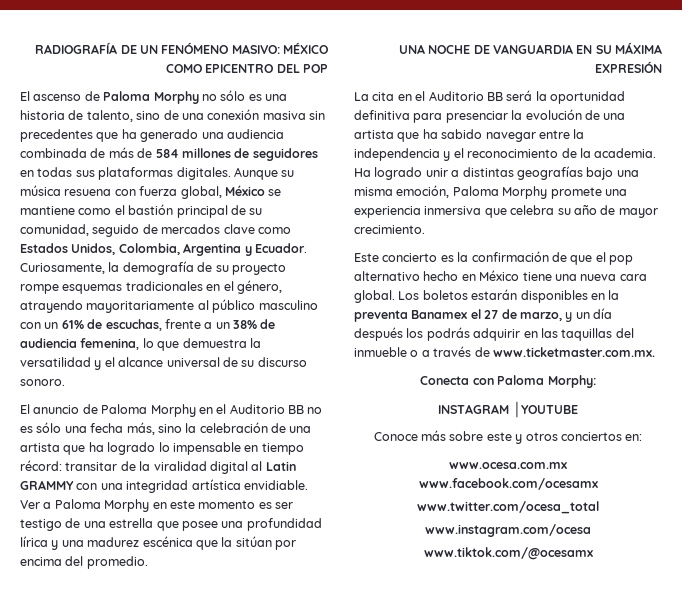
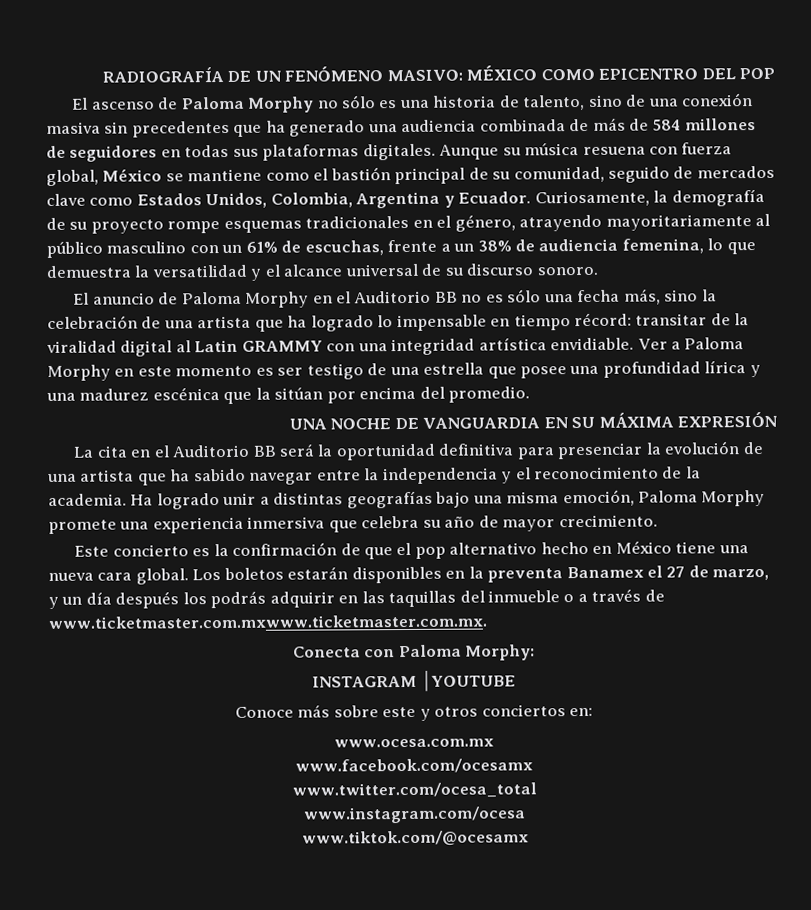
- Los boletos estarán disponibles en la preventa Banamex el 27 de marzo, y un día después los podrás adquirir en las taquillas del inmueble o a través de www.ticketmaster.com.mx.
+ Los boletos estarán disponibles en la preventa Banamex el 27 de marzo, y un día después los podrás adquirir en las taquillas del inmueble o a través de www.ticketmaster.com.mxwww.ticketmaster.com.mx.

